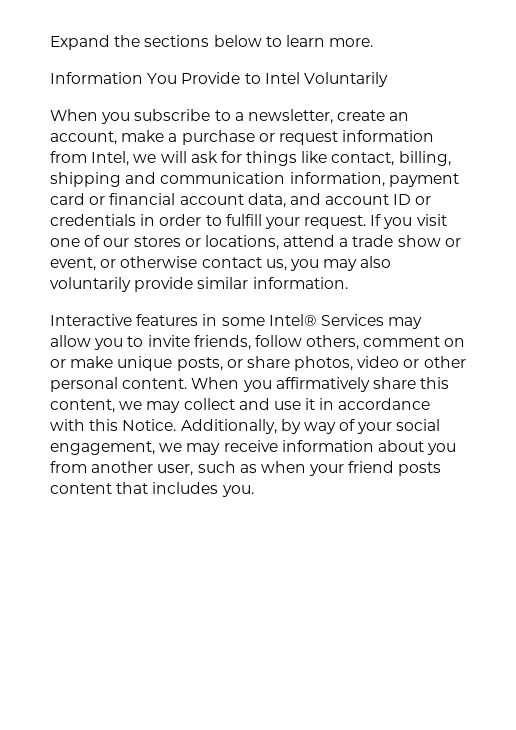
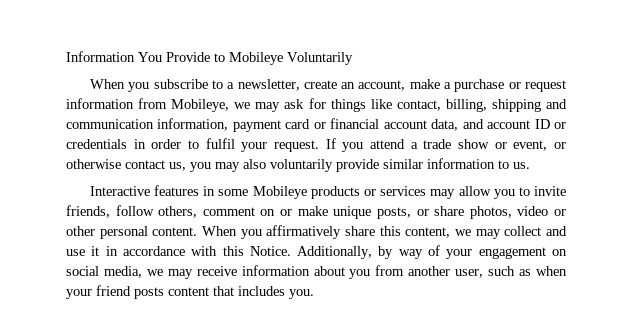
- Expand the sections below to learn more.
- Information You Provide to Intel Voluntarily
+ Information You Provide to Mobileye Voluntarily
- When you subscribe to a newsletter, create an account, make a purchase or request information from Intel, we will ask for things like contact, billing, shipping and communication information, payment card or financial account data, and account ID or credentials in order to fulfill your request.
+ When you subscribe to a newsletter, create an account, make a purchase or request information from Mobileye, we may ask for things like contact, billing, shipping and communication information, payment card or financial account data, and account ID or credentials in order to fulfil your request.
- If you visit one of our stores or locations, attend a trade show or event, or otherwise contact us, you may also voluntarily provide similar information.
+ If you attend a trade show or event, or otherwise contact us, you may also voluntarily provide similar information to us.
- Interactive features in some Intel® Services may allow you to invite friends, follow others, comment on or make unique posts, or share photos, video or other personal content.
+ Interactive features in some Mobileye products or services may allow you to invite friends, follow others, comment on or make unique posts, or share photos, video or other personal content.
- Additionally, by way of your social engagement, we may receive information about you from another user, such as when your friend posts content that includes you.
+ Additionally, by way of your engagement on social media, we may receive information about you from another user, such as when your friend posts content that includes you.

